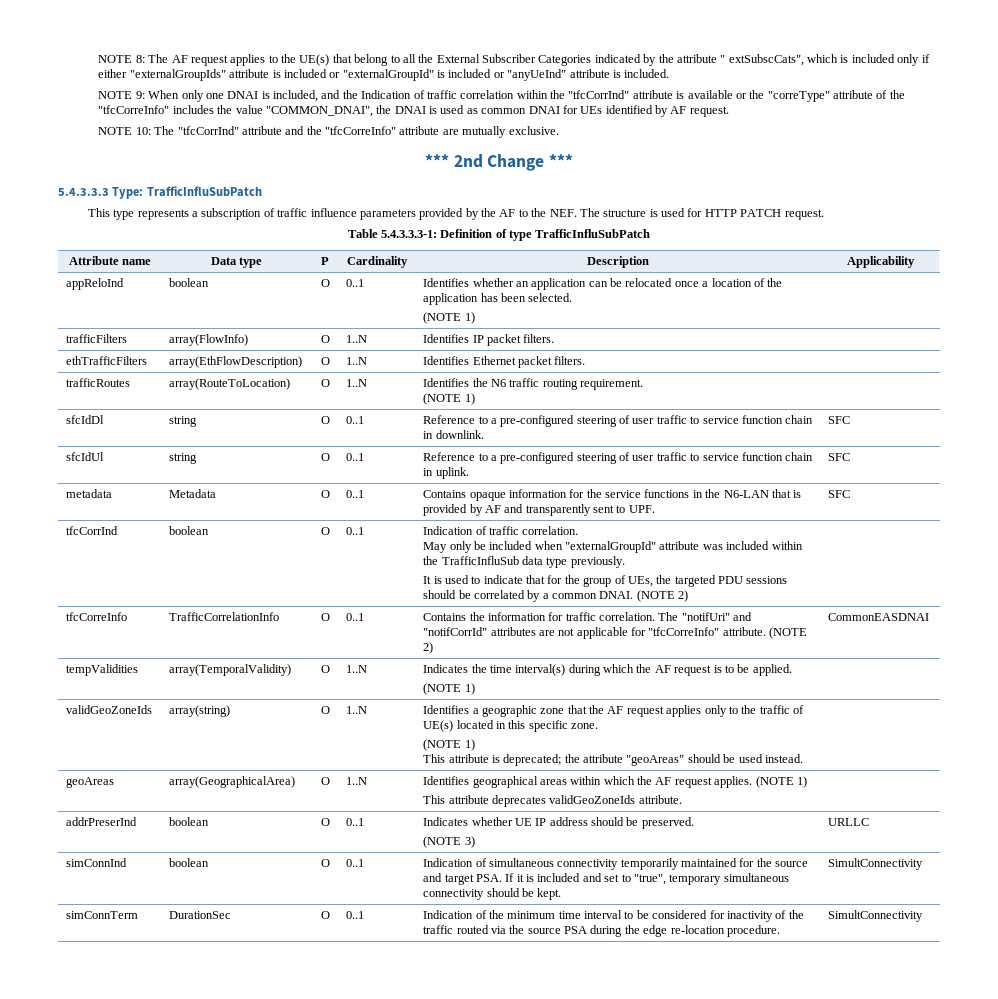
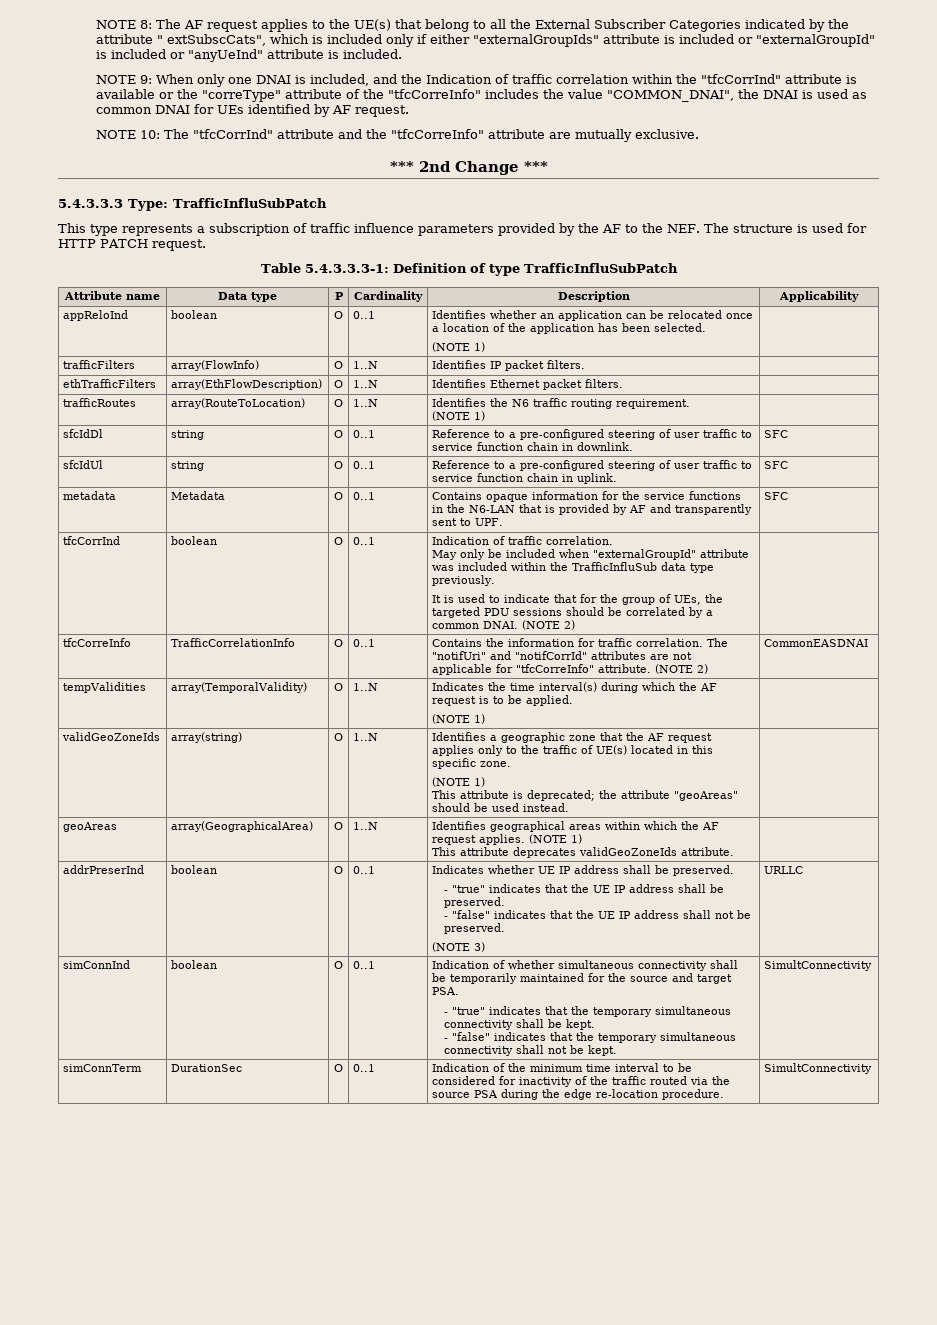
- addrPreserInd | boolean | O | 0..1 | Indicates whether UE IP address should be preserved.
+ addrPreserInd | boolean | O | 0..1 | Indicates whether UE IP address shall be preserved.
+ - "true" indicates that the UE IP address shall be preserved.
+ - "false" indicates that the UE IP address shall not be preserved.
- Indication of simultaneous connectivity temporarily maintained for the source and target PSA. If it is included and set to "true", temporary simultaneous connectivity should be kept.
+ Indication of whether simultaneous connectivity shall be temporarily maintained for the source and target PSA.
+ - "true" indicates that the temporary simultaneous connectivity shall be kept.
+ - "false" indicates that the temporary simultaneous connectivity shall not be kept.

